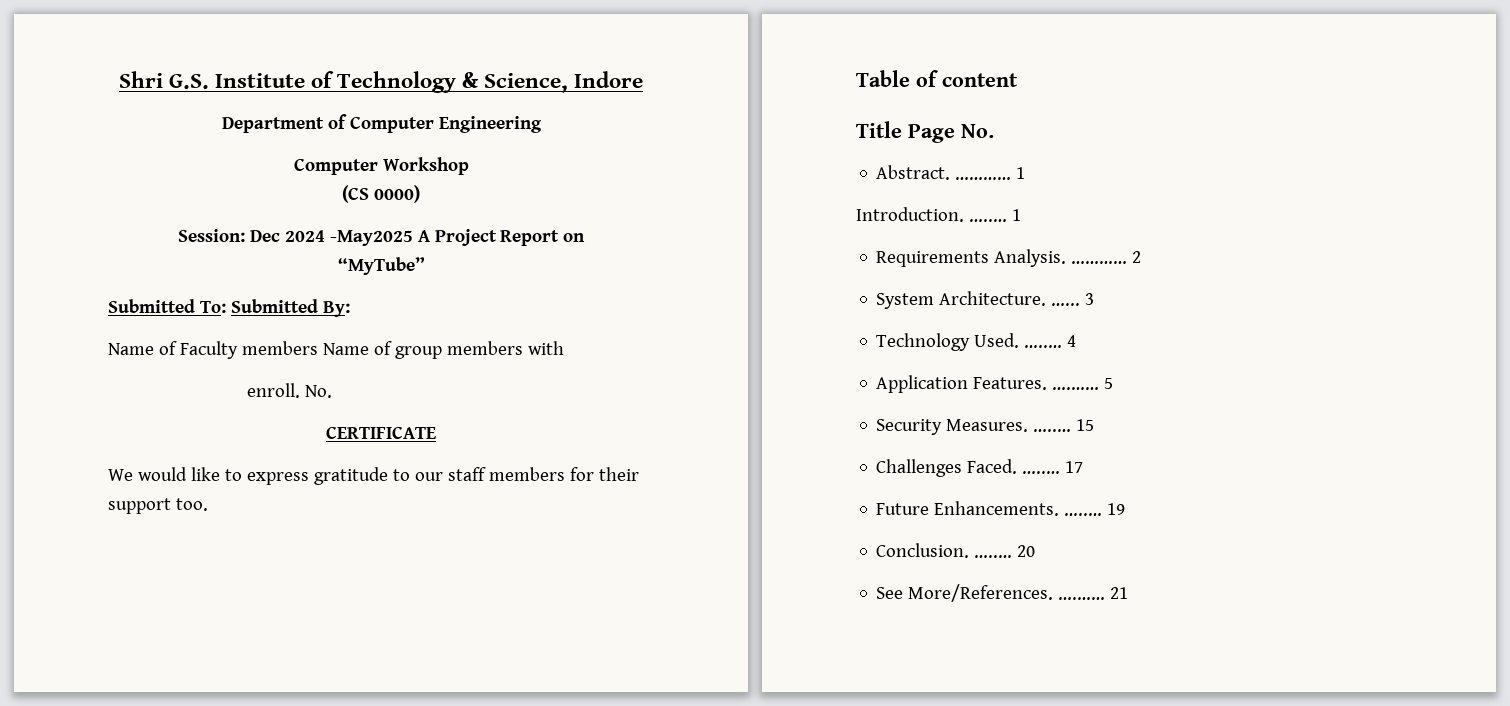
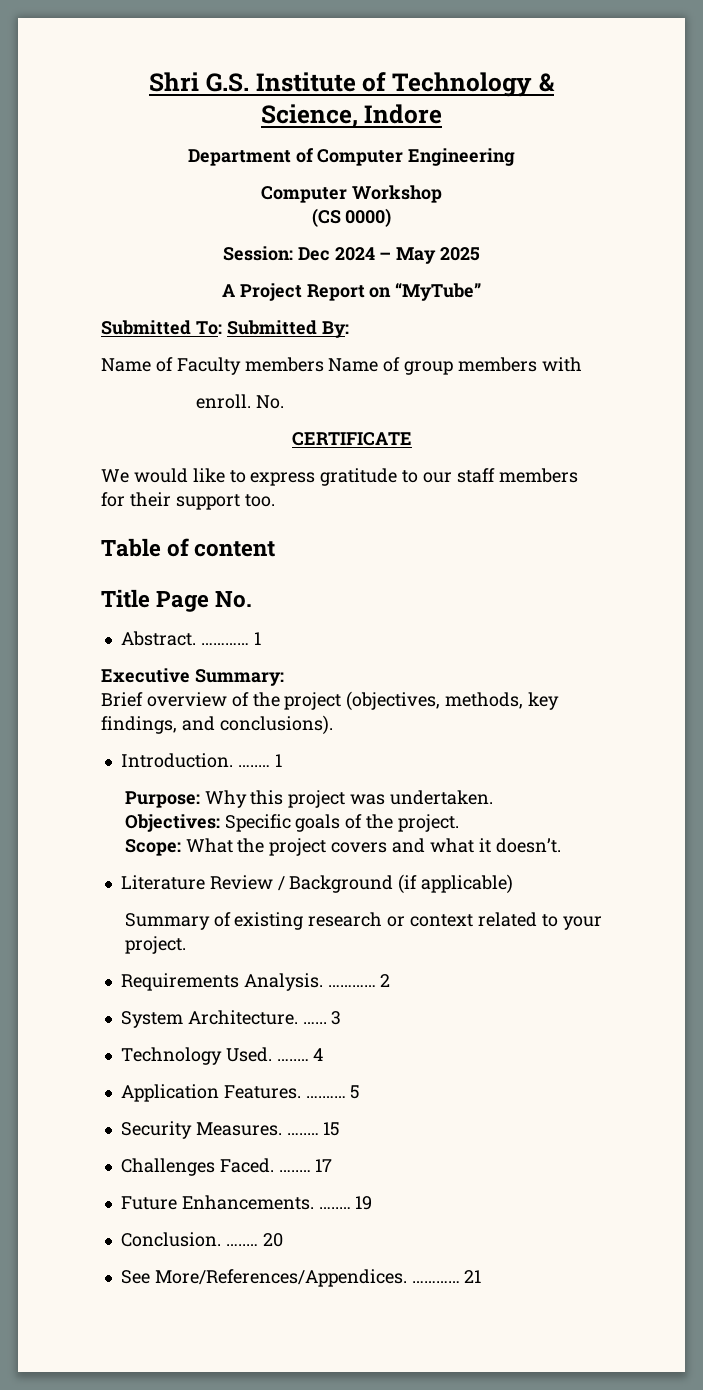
- Session: Dec 2024 -May2025 A Project Report on
- “MyTube”
+ Session: Dec 2024 – May 2025
+ A Project Report on “MyTube”
+ Executive Summary:
+ Brief overview of the project (objectives, methods, key findings, and conclusions).
  Introduction. …..… 1
+ Purpose: Why this project was undertaken.
+ Objectives: Specific goals of the project.
+ Scope: What the project covers and what it doesn’t.
+ Literature Review / Background (if applicable)
+ Summary of existing research or context related to your project.
- See More/References. ….……
+ See More/References/Appendices. …………

